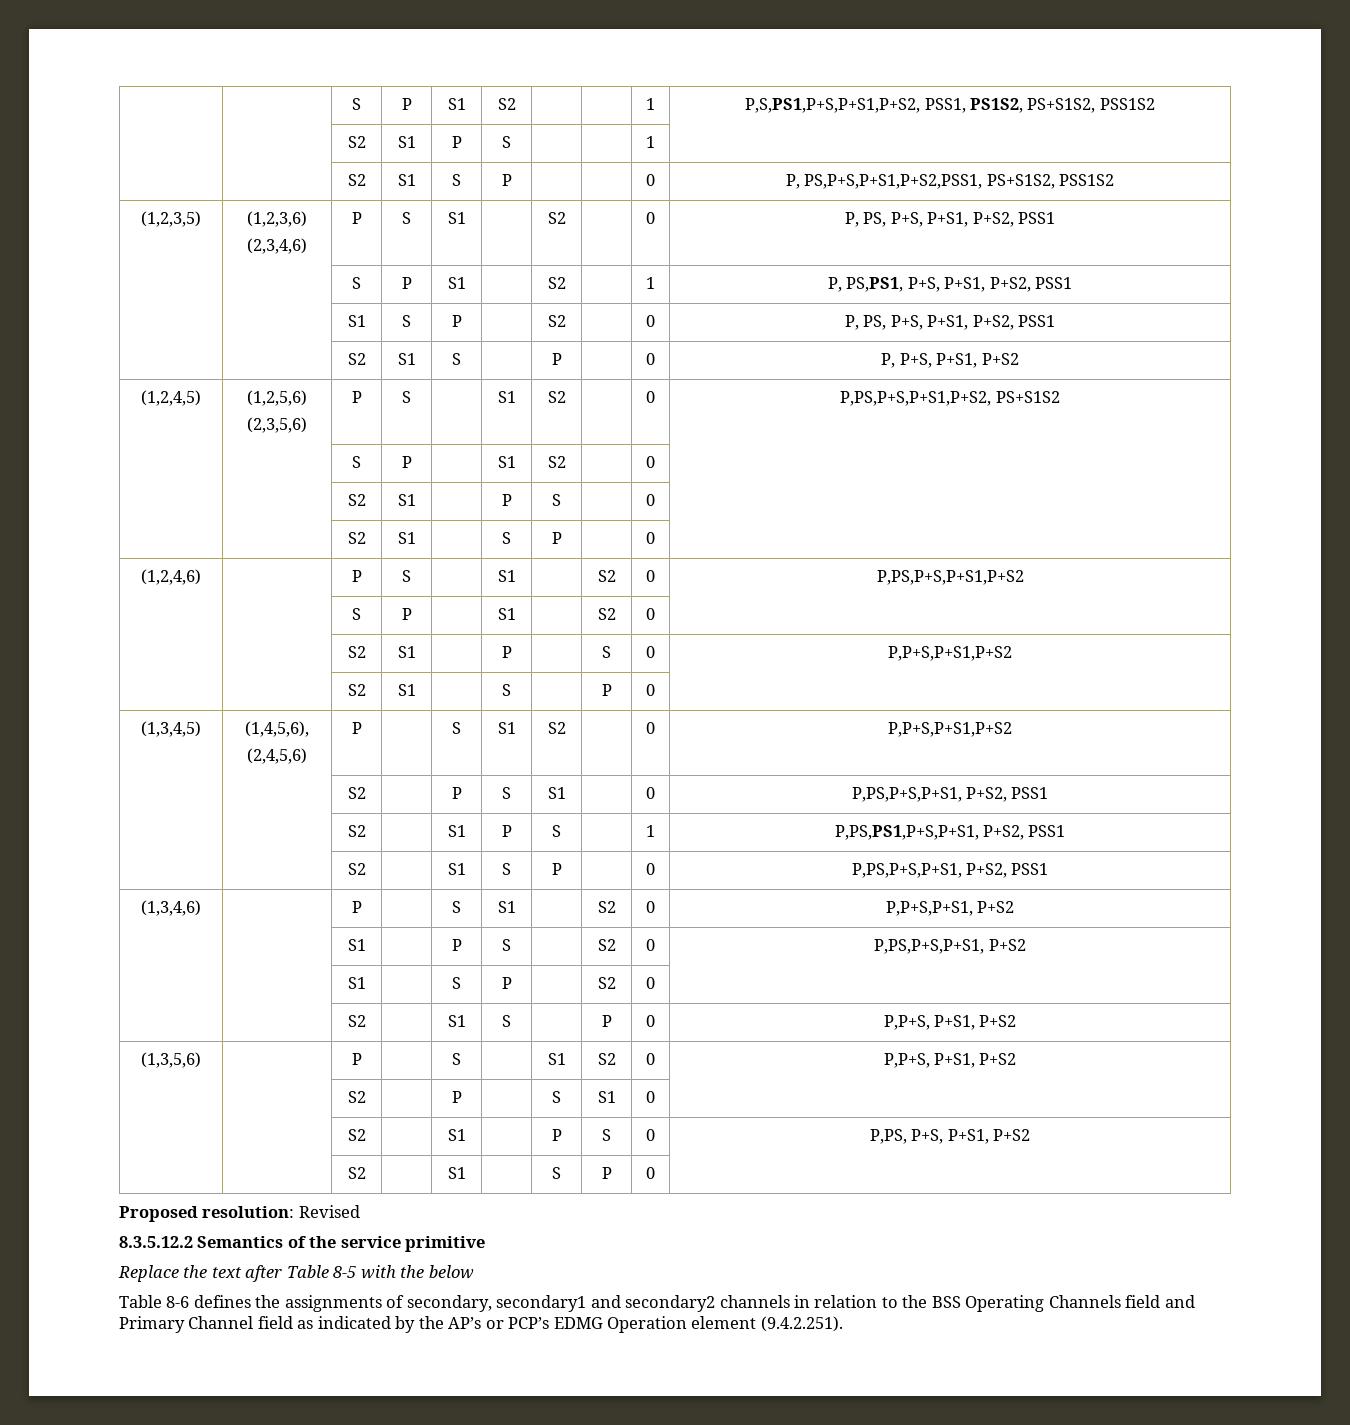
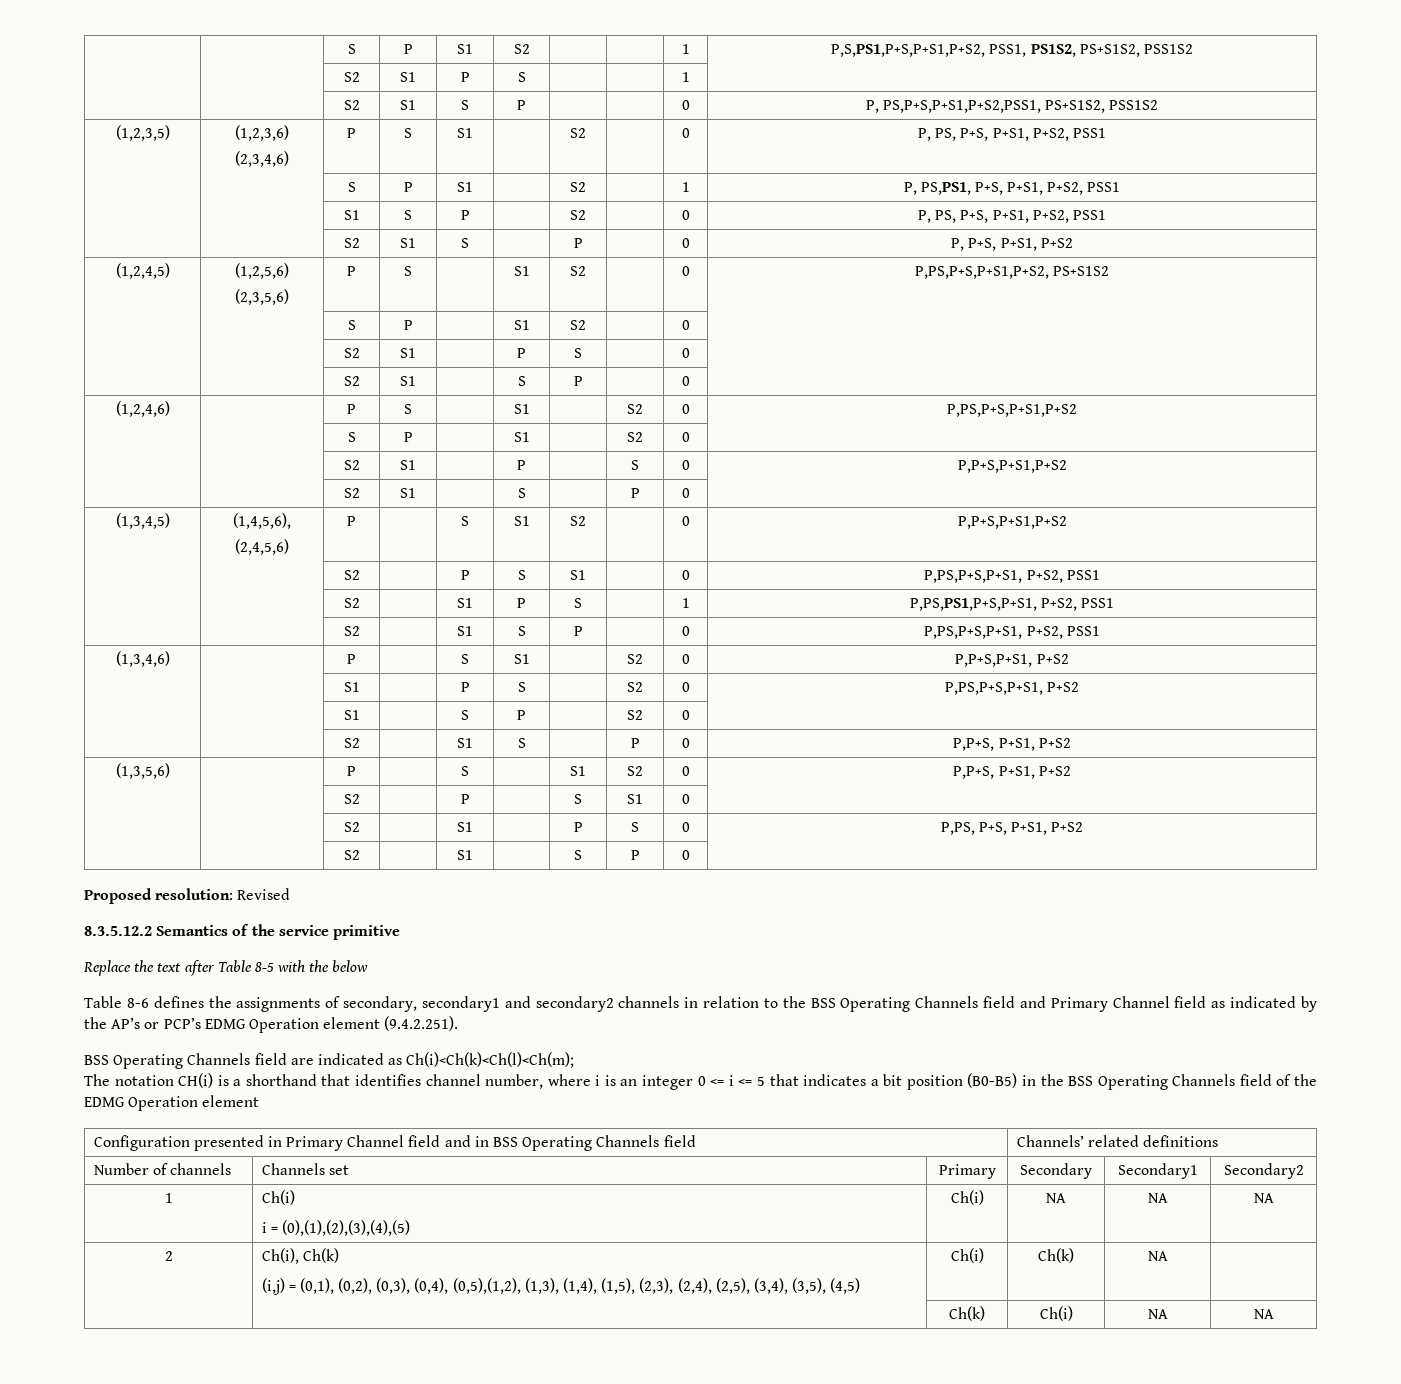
+ BSS Operating Channels field are indicated as Ch(i)<Ch(k)<Ch(l)<Ch(m);
+ The notation CH(i) is a shorthand that identifies channel number, where i is an integer 0 <= i <= 5 that indicates a bit position (B0-B5) in the BSS Operating Channels field of the EDMG Operation element
+ Configuration presented in Primary Channel field and in BSS Operating Channels field | Channels’ related definitions
+ Number of channels | Channels set | Primary | Secondary | Secondary1 | Secondary2
+ 1 | Ch(i)
+ i = (0),(1),(2),(3),(4),(5) | Ch(i) | NA | NA | NA
+ 2 | Ch(i), Ch(k)
+ (i,j) = (0,1), (0,2), (0,3), (0,4), (0,5),(1,2), (1,3), (1,4), (1,5), (2,3), (2,4), (2,5), (3,4), (3,5), (4,5) | Ch(i) | Ch(k) | NA |
+ | | Ch(k) | Ch(i) | NA | NA

